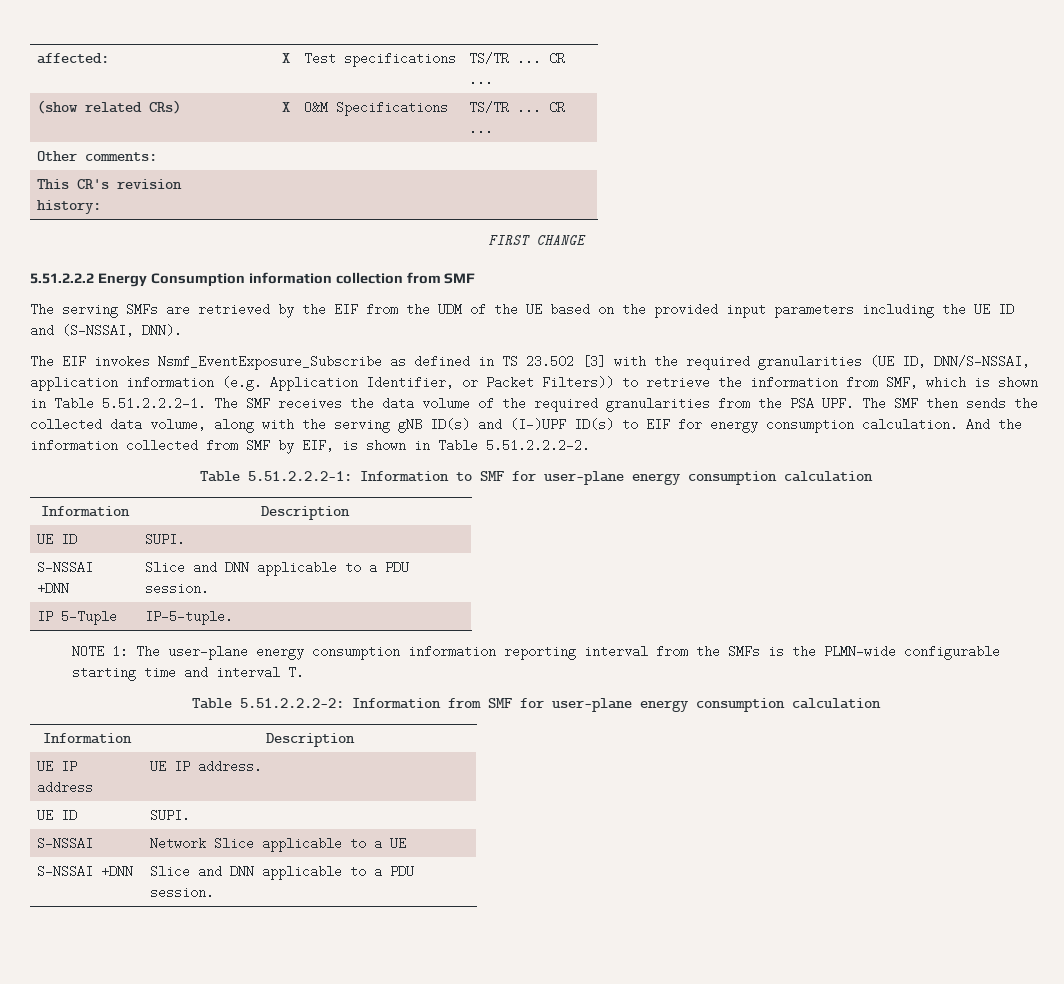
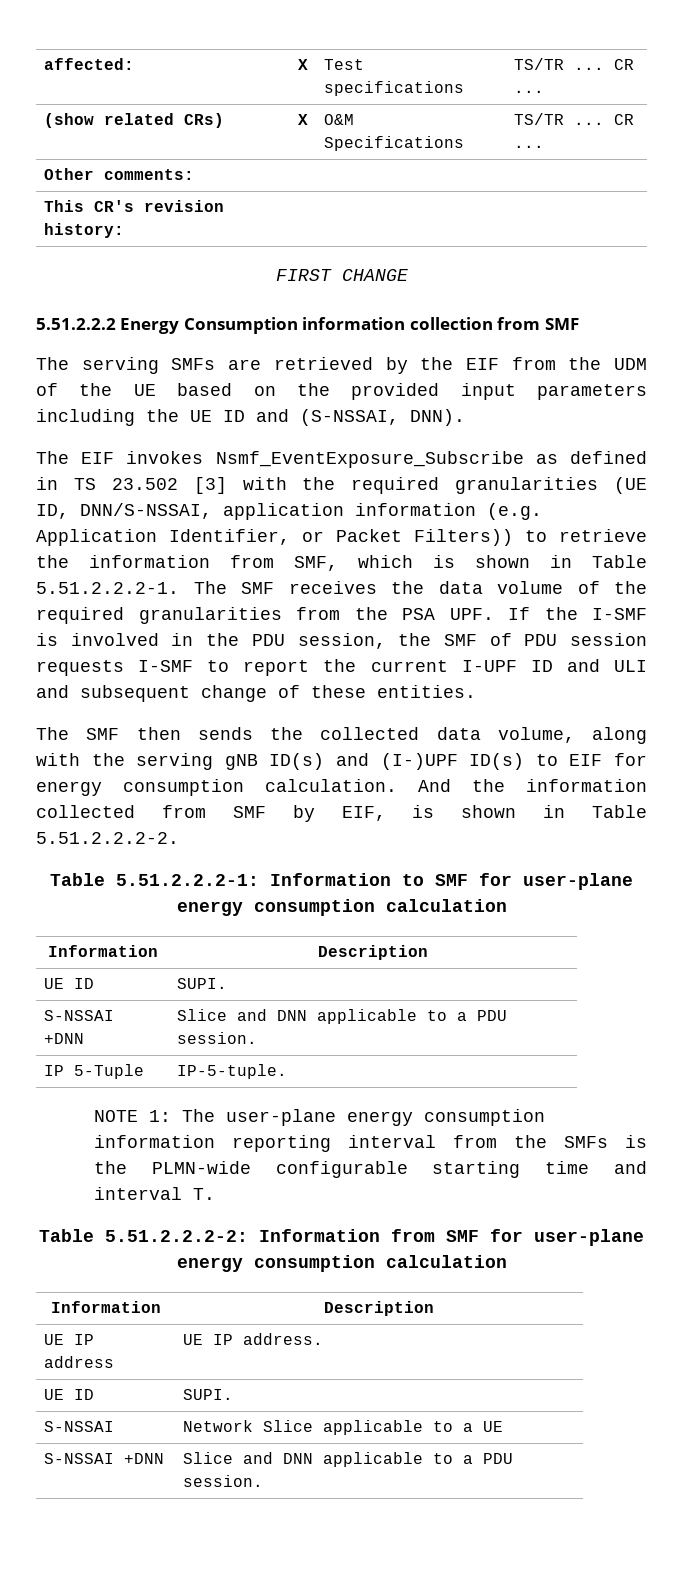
- The EIF invokes Nsmf_EventExposure_Subscribe as defined in TS 23.502 [3] with the required granularities (UE ID, DNN/S-NSSAI, application information (e.g. Application Identifier, or Packet Filters)) to retrieve the information from SMF, which is shown in Table 5.51.2.2.2-1. The SMF receives the data volume of the required granularities from the PSA UPF. The SMF then sends the collected data volume, along with the serving gNB ID(s) and (I-)UPF ID(s) to EIF for energy consumption calculation.
+ The EIF invokes Nsmf_EventExposure_Subscribe as defined in TS 23.502 [3] with the required granularities (UE ID, DNN/S-NSSAI, application information (e.g. Application Identifier, or Packet Filters)) to retrieve the information from SMF, which is shown in Table 5.51.2.2.2-1. The SMF receives the data volume of the required granularities from the PSA UPF. If the I-SMF is involved in the PDU session, the SMF of PDU session requests I-SMF to report the current I-UPF ID and ULI and subsequent change of these entities.
+ The SMF then sends the collected data volume, along with the serving gNB ID(s) and (I-)UPF ID(s) to EIF for energy consumption calculation.

